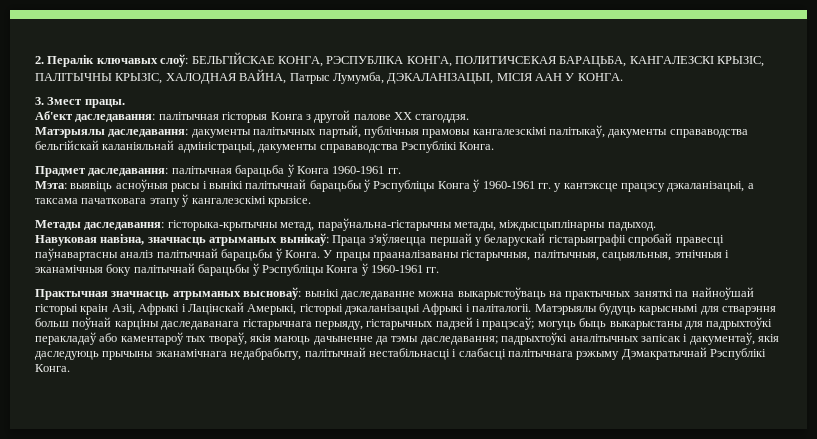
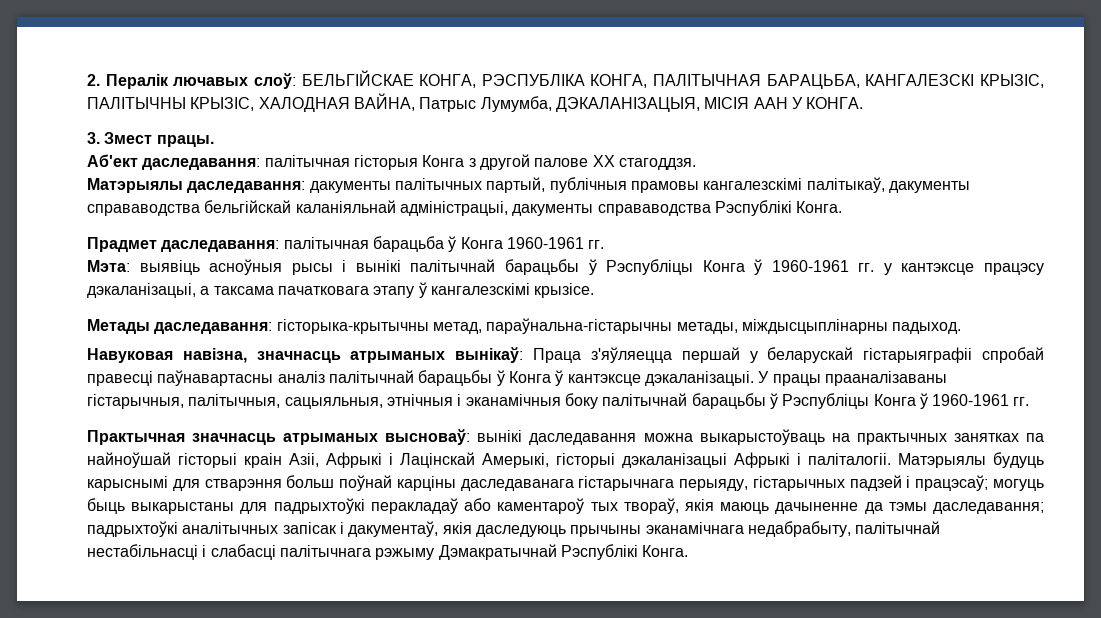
- 2. Пералiк ключавых слоў: БЕЛЬГІЙСКАЕ КОНГА, РЭСПУБЛІКА КОНГА, ПОЛИТИЧСЕКАЯ БАРАЦЬБА, КАНГАЛЕЗСКІ КРЫЗІС, ПАЛІТЫЧНЫ КРЫЗІС, ХАЛОДНАЯ ВАЙНА, Патрыс Лумумба, ДЭКАЛАНІЗАЦЫІ, МІСІЯ ААН У КОНГА.
+ 2. Пералiк лючавых слоў: БЕЛЬГІЙСКАЕ КОНГА, РЭСПУБЛІКА КОНГА, ПАЛІТЫЧНАЯ БАРАЦЬБА, КАНГАЛЕЗСКІ КРЫЗІС, ПАЛІТЫЧНЫ КРЫЗІС, ХАЛОДНАЯ ВАЙНА, Патрыс Лумумба, ДЭКАЛАНІЗАЦЫЯ, МІСІЯ ААН У КОНГА.
- Навуковая навізна, значнасць атрыманых вынікаў: Праца з'яўляецца першай у беларускай гістарыяграфіі спробай правесці паўнавартасны аналіз палітычнай барацьбы ў Конга.
+ Навуковая навізна, значнасць атрыманых вынікаў: Праца з'яўляецца першай у беларускай гістарыяграфіі спробай правесці паўнавартасны аналіз палітычнай барацьбы ў Конга ў кантэксце дэкаланізацыі.
- Практычная значнасць атрыманых высноваў: вынікі даследаванне можна выкарыстоўваць на практычных заняткі па найноўшай гісторыі краін Азіі, Афрыкі і Лацінскай Амерыкі, гісторыі дэкаланізацыі Афрыкі і паліталогіі.
+ Практычная значнасць атрыманых высноваў: вынікі даследавання можна выкарыстоўваць на практычных занятках па найноўшай гісторыі краін Азіі, Афрыкі і Лацінскай Амерыкі, гісторыі дэкаланізацыі Афрыкі і паліталогіі.

